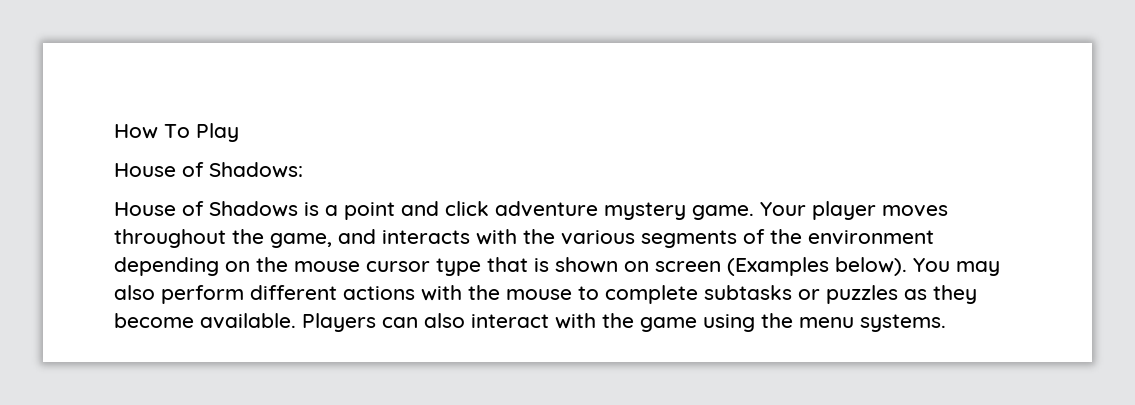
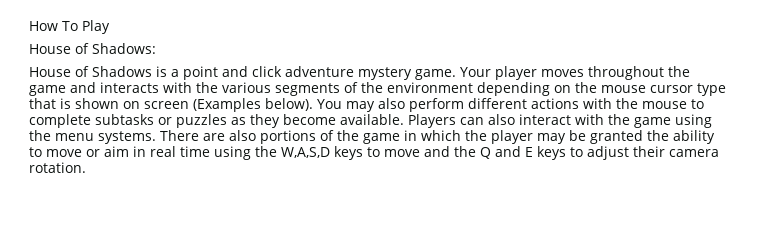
- Your player moves throughout the game, and interacts with the various segments of the environment depending on the mouse cursor type that is shown on screen (Examples below).
+ Your player moves throughout the game and interacts with the various segments of the environment depending on the mouse cursor type that is shown on screen (Examples below).
+ There are also portions of the game in which the player may be granted the ability to move or aim in real time using the W,A,S,D keys to move and the Q and E keys to adjust their camera rotation.

